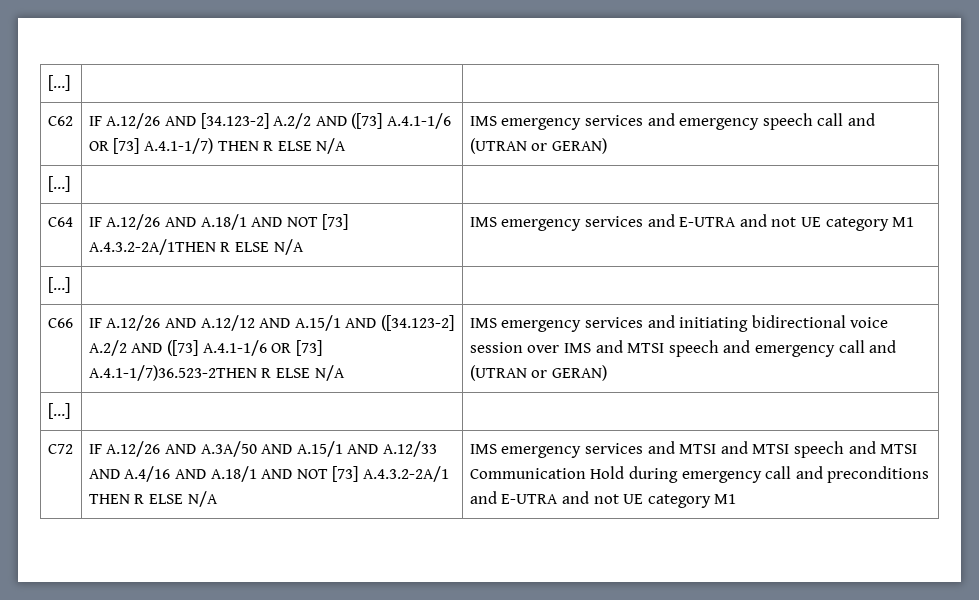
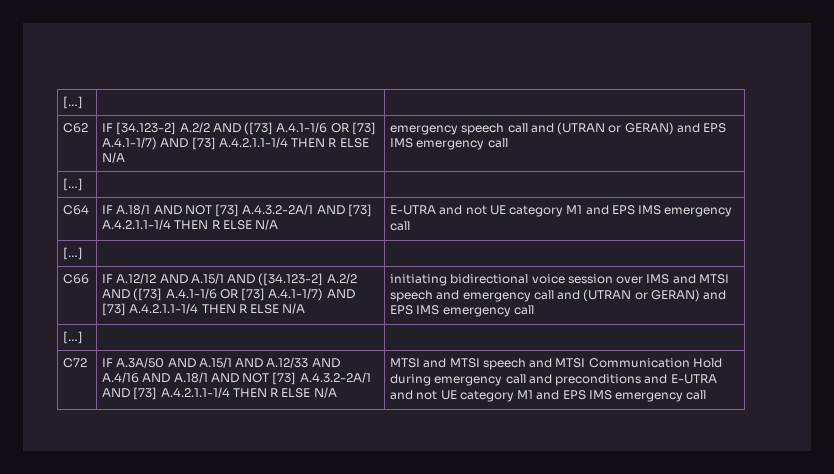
- C62 | IF A.12/26 AND [34.123-2] A.2/2 AND ([73] A.4.1-1/6 OR [73] A.4.1-1/7) THEN R ELSE N/A | IMS emergency services and emergency speech call and (UTRAN or GERAN)
+ C62 | IF [34.123-2] A.2/2 AND ([73] A.4.1-1/6 OR [73] A.4.1-1/7) AND [73] A.4.2.1.1-1/4 THEN R ELSE N/A | emergency speech call and (UTRAN or GERAN) and EPS IMS emergency call
- C64 | IF A.12/26 AND A.18/1 AND NOT [73] A.4.3.2-2A/1THEN R ELSE N/A | IMS emergency services and E-UTRA and not UE category M1
+ C64 | IF A.18/1 AND NOT [73] A.4.3.2-2A/1 AND [73] A.4.2.1.1-1/4 THEN R ELSE N/A | E-UTRA and not UE category M1 and EPS IMS emergency call
- IF A.12/26 AND A.12/12 AND A.15/1 AND ([34.123-2] A.2/2 AND ([73] A.4.1-1/6 OR [73] A.4.1-1/7)36.523-2THEN R ELSE N/A | IMS emergency services and initiating bidirectional voice session over IMS and MTSI speech and emergency call and (UTRAN or GERAN)
+ IF A.12/12 AND A.15/1 AND ([34.123-2] A.2/2 AND ([73] A.4.1-1/6 OR [73] A.4.1-1/7) AND [73] A.4.2.1.1-1/4 THEN R ELSE N/A | initiating bidirectional voice session over IMS and MTSI speech and emergency call and (UTRAN or GERAN) and EPS IMS emergency call
- IF A.12/26 AND A.3A/50 AND A.15/1 AND A.12/33 AND A.4/16 AND A.18/1 AND NOT [73] A.4.3.2-2A/1 THEN R ELSE N/A | IMS emergency services and MTSI and MTSI speech and MTSI Communication Hold during emergency call and preconditions and E-UTRA and not UE category M1
+ IF A.3A/50 AND A.15/1 AND A.12/33 AND A.4/16 AND A.18/1 AND NOT [73] A.4.3.2-2A/1 AND [73] A.4.2.1.1-1/4 THEN R ELSE N/A | MTSI and MTSI speech and MTSI Communication Hold during emergency call and preconditions and E-UTRA and not UE category M1 and EPS IMS emergency call

